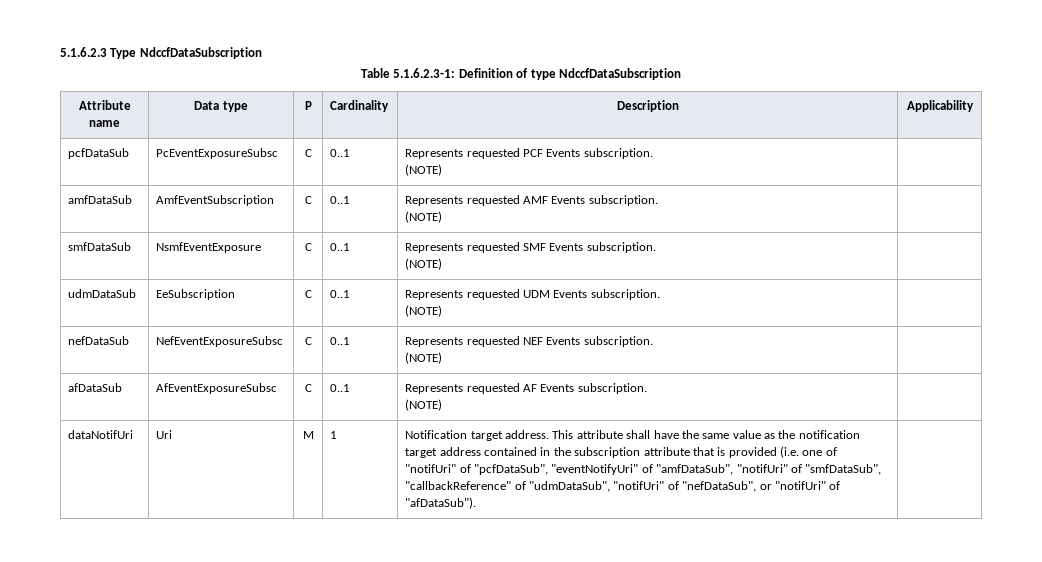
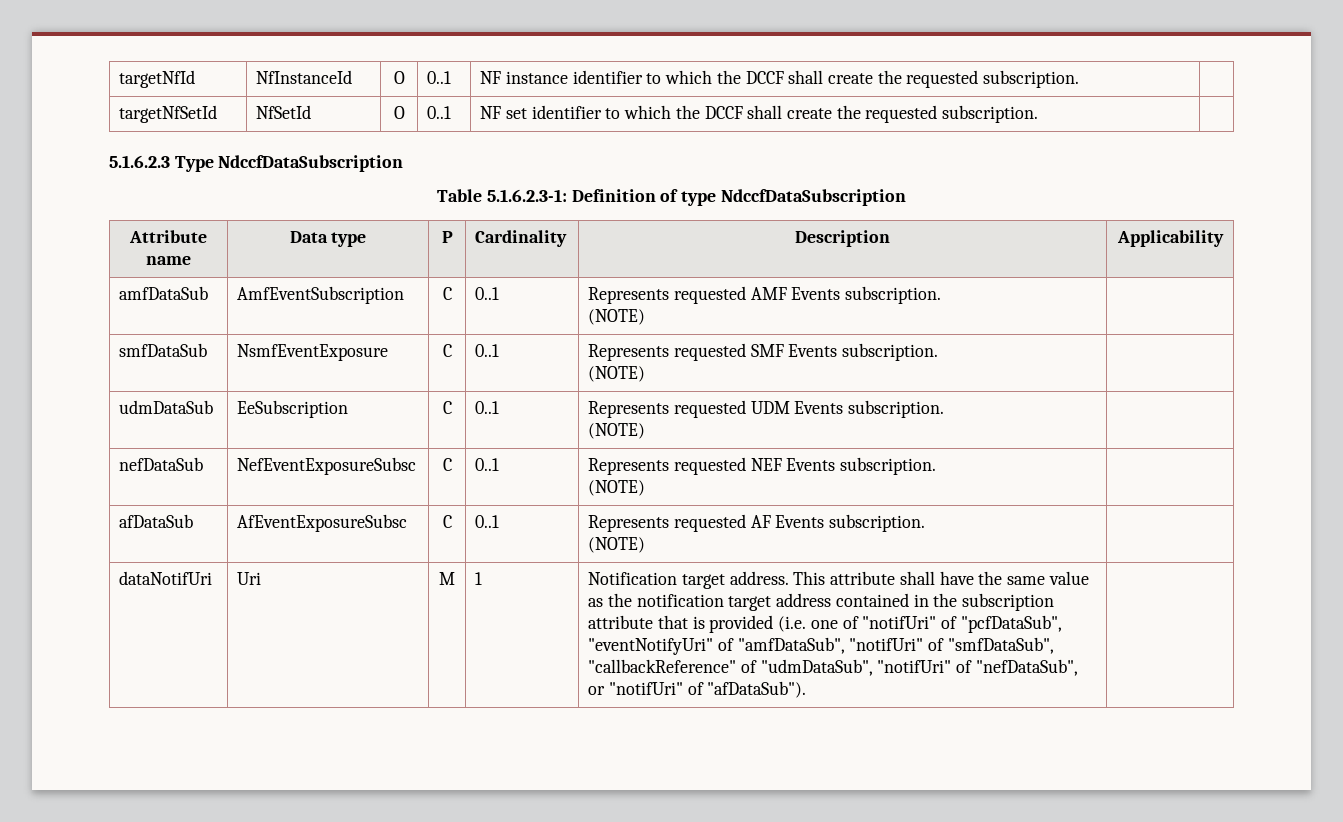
+ targetNfId | NfInstanceId | O | 0..1 | NF instance identifier to which the DCCF shall create the requested subscription. |
+ targetNfSetId | NfSetId | O | 0..1 | NF set identifier to which the DCCF shall create the requested subscription. |
- pcfDataSub | PcEventExposureSubsc | C | 0..1 | Represents requested PCF Events subscription.
- (NOTE) |

